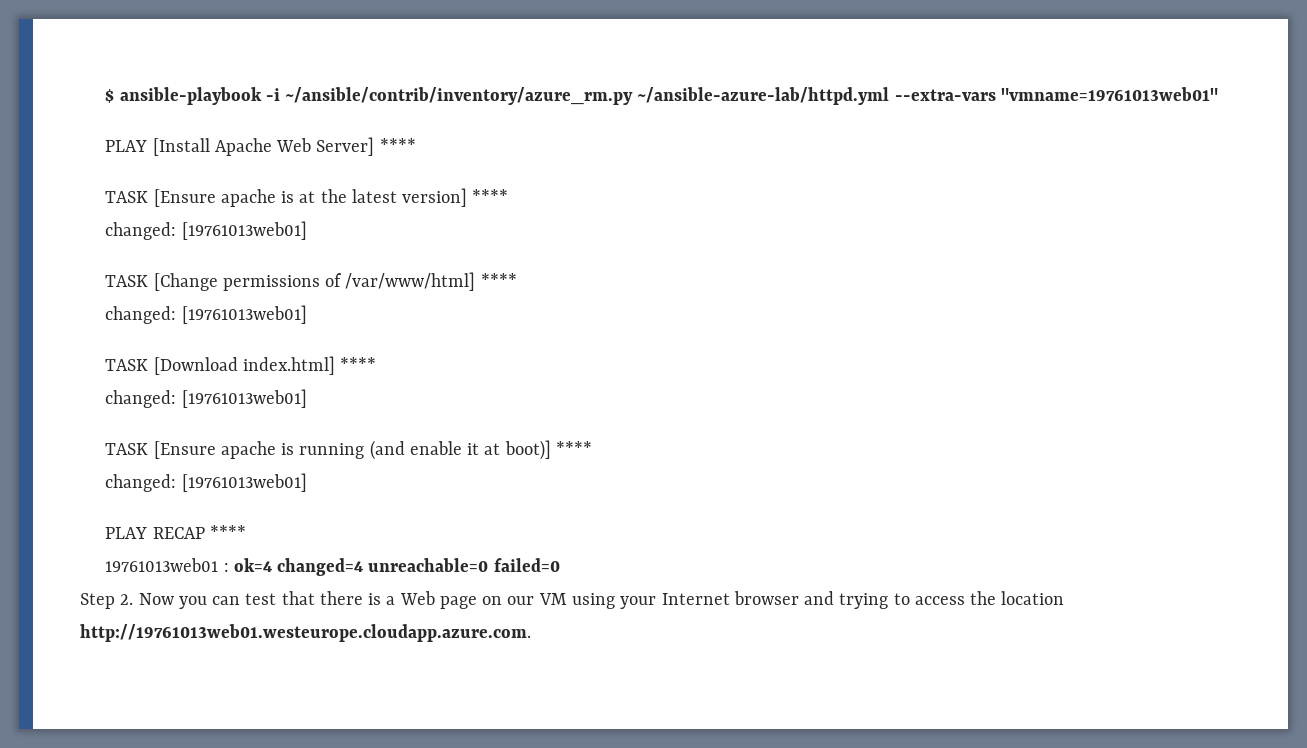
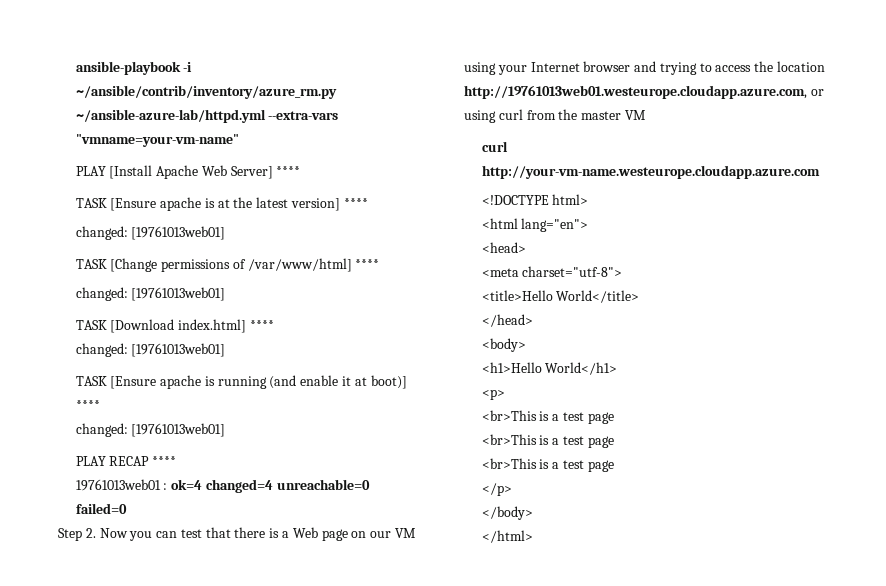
- $ ansible-playbook -i ~/ansible/contrib/inventory/azure_rm.py ~/ansible-azure-lab/httpd.yml --extra-vars "vmname=19761013web01"
+ ansible-playbook -i ~/ansible/contrib/inventory/azure_rm.py ~/ansible-azure-lab/httpd.yml --extra-vars "vmname=your-vm-name"
- Step 2. Now you can test that there is a Web page on our VM using your Internet browser and trying to access the location http://19761013web01.westeurope.cloudapp.azure.com.
+ Step 2. Now you can test that there is a Web page on our VM using your Internet browser and trying to access the location http://19761013web01.westeurope.cloudapp.azure.com, or using curl from the master VM
+ curl http://your-vm-name.westeurope.cloudapp.azure.com
+ <!DOCTYPE html>
+ <html lang="en">
+ <head>
+ <meta charset="utf-8">
+ <title>Hello World</title>
+ </head>
+ <body>
+ <h1>Hello World</h1>
+ <p>
+ <br>This is a test page
+ <br>This is a test page
+ <br>This is a test page
+ </p>
+ </body>
+ </html>

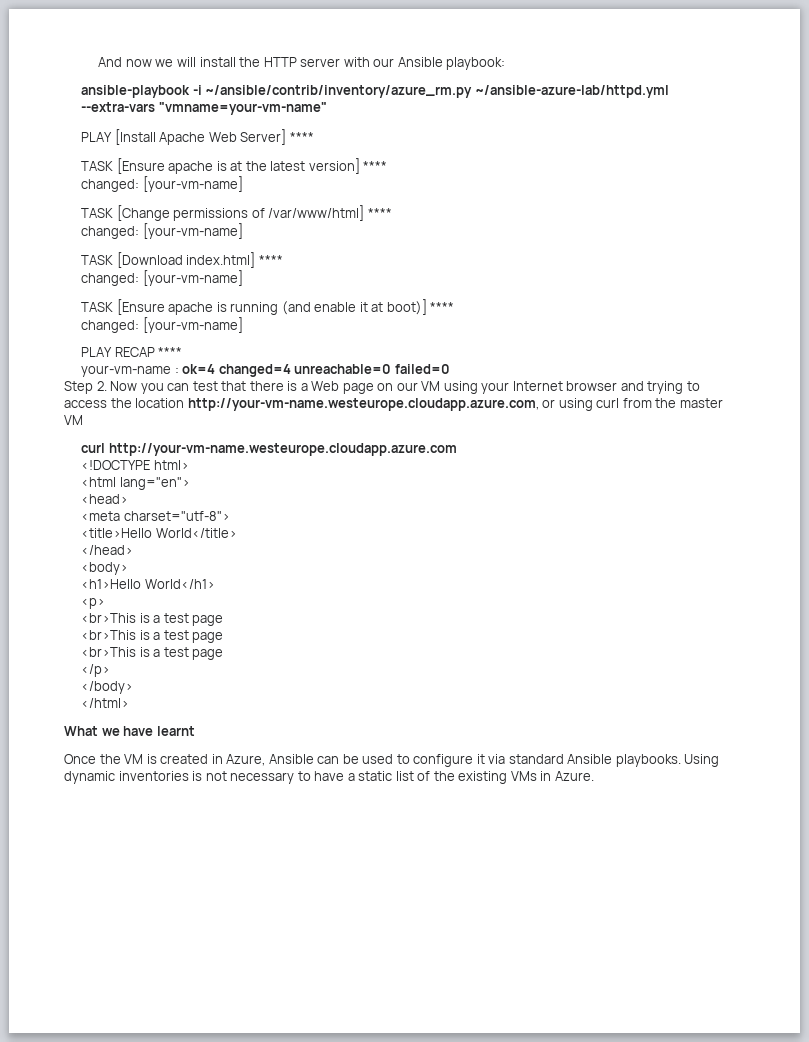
+ And now we will install the HTTP server with our Ansible playbook:
  TASK [Ensure apache is at the latest version] ****
- changed: [19761013web01]
+ changed: [your-vm-name]
  TASK [Change permissions of /var/www/html] ****
- changed: [19761013web01]
+ changed: [your-vm-name]
  TASK [Download index.html] ****
- changed: [19761013web01]
+ changed: [your-vm-name]
  TASK [Ensure apache is running (and enable it at boot)] ****
- changed: [19761013web01]
+ changed: [your-vm-name]
- 19761013web01 : ok=4 changed=4 unreachable=0 failed=0
+ your-vm-name : ok=4 changed=4 unreachable=0 failed=0
- Step 2. Now you can test that there is a Web page on our VM using your Internet browser and trying to access the location http://19761013web01.westeurope.cloudapp.azure.com, or using curl from the master VM
+ Step 2. Now you can test that there is a Web page on our VM using your Internet browser and trying to access the location http://your-vm-name.westeurope.cloudapp.azure.com, or using curl from the master VM
+ What we have learnt
+ Once the VM is created in Azure, Ansible can be used to configure it via standard Ansible playbooks. Using dynamic inventories is not necessary to have a static list of the existing VMs in Azure.

